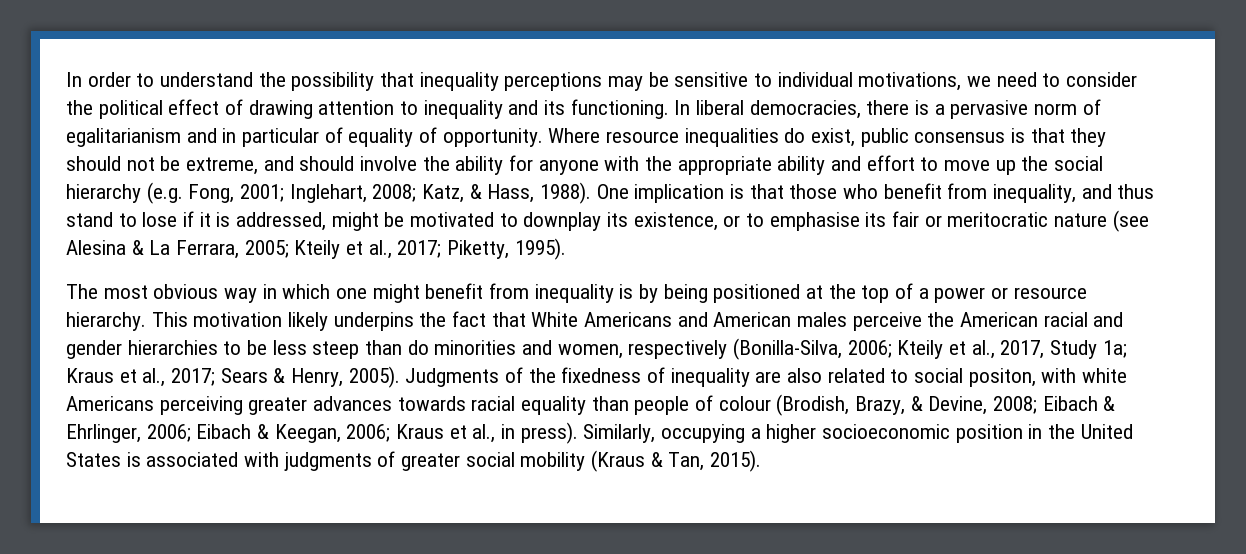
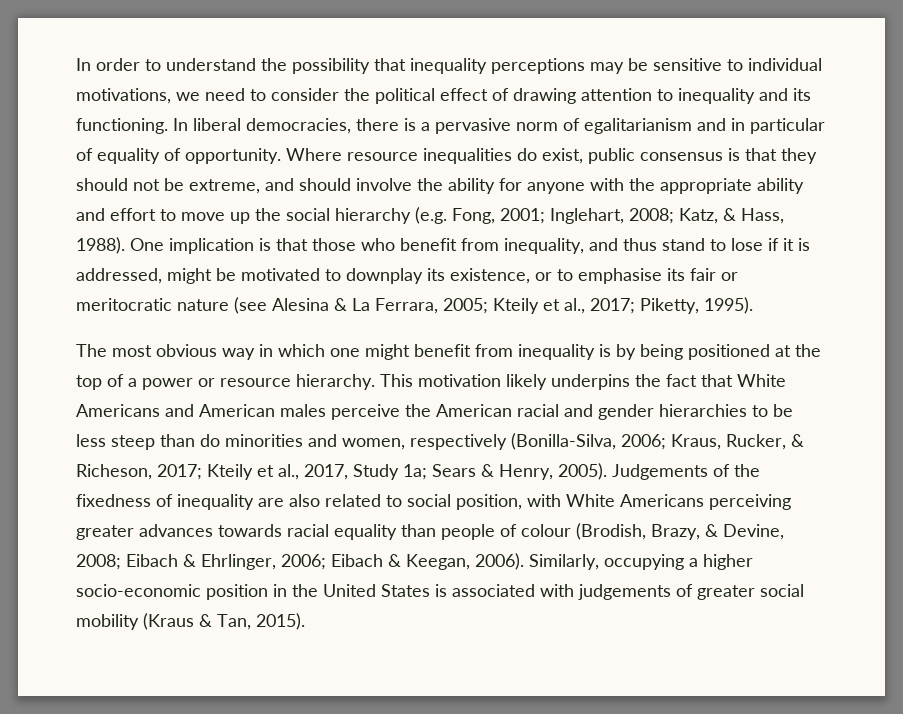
- This motivation likely underpins the fact that White Americans and American males perceive the American racial and gender hierarchies to be less steep than do minorities and women, respectively (Bonilla-Silva, 2006; Kteily et al., 2017, Study 1a; Kraus et al., 2017; Sears & Henry, 2005).
+ This motivation likely underpins the fact that White Americans and American males perceive the American racial and gender hierarchies to be less steep than do minorities and women, respectively (Bonilla-Silva, 2006; Kraus, Rucker, & Richeson, 2017; Kteily et al., 2017, Study 1a; Sears & Henry, 2005).
- Judgments of the fixedness of inequality are also related to social positon, with white Americans perceiving greater advances towards racial equality than people of colour (Brodish, Brazy, & Devine, 2008; Eibach & Ehrlinger, 2006; Eibach & Keegan, 2006; Kraus et al., in press).
+ Judgements of the fixedness of inequality are also related to social position, with White Americans perceiving greater advances towards racial equality than people of colour (Brodish, Brazy, & Devine, 2008; Eibach & Ehrlinger, 2006; Eibach & Keegan, 2006).
- Similarly, occupying a higher socioeconomic position in the United States is associated with judgments of greater social mobility (Kraus & Tan, 2015).
+ Similarly, occupying a higher socio-economic position in the United States is associated with judgements of greater social mobility (Kraus & Tan, 2015).

